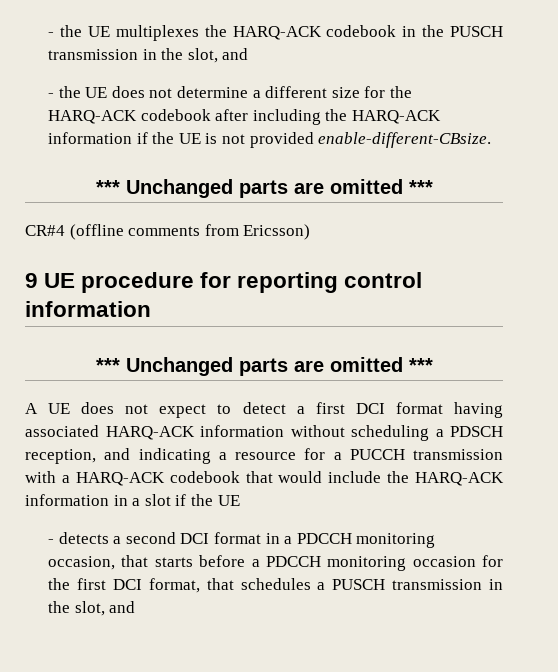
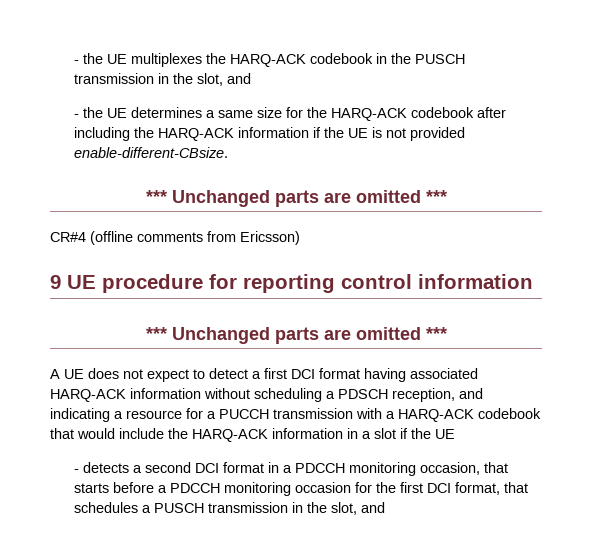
- - the UE does not determine a different size for the HARQ-ACK codebook after including the HARQ-ACK information if the UE is not provided enable-different-CBsize.
+ - the UE determines a same size for the HARQ-ACK codebook after including the HARQ-ACK information if the UE is not provided enable-different-CBsize.

